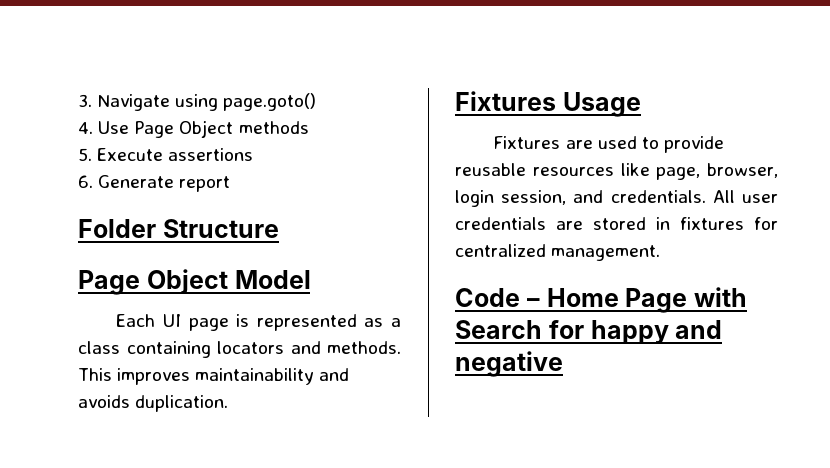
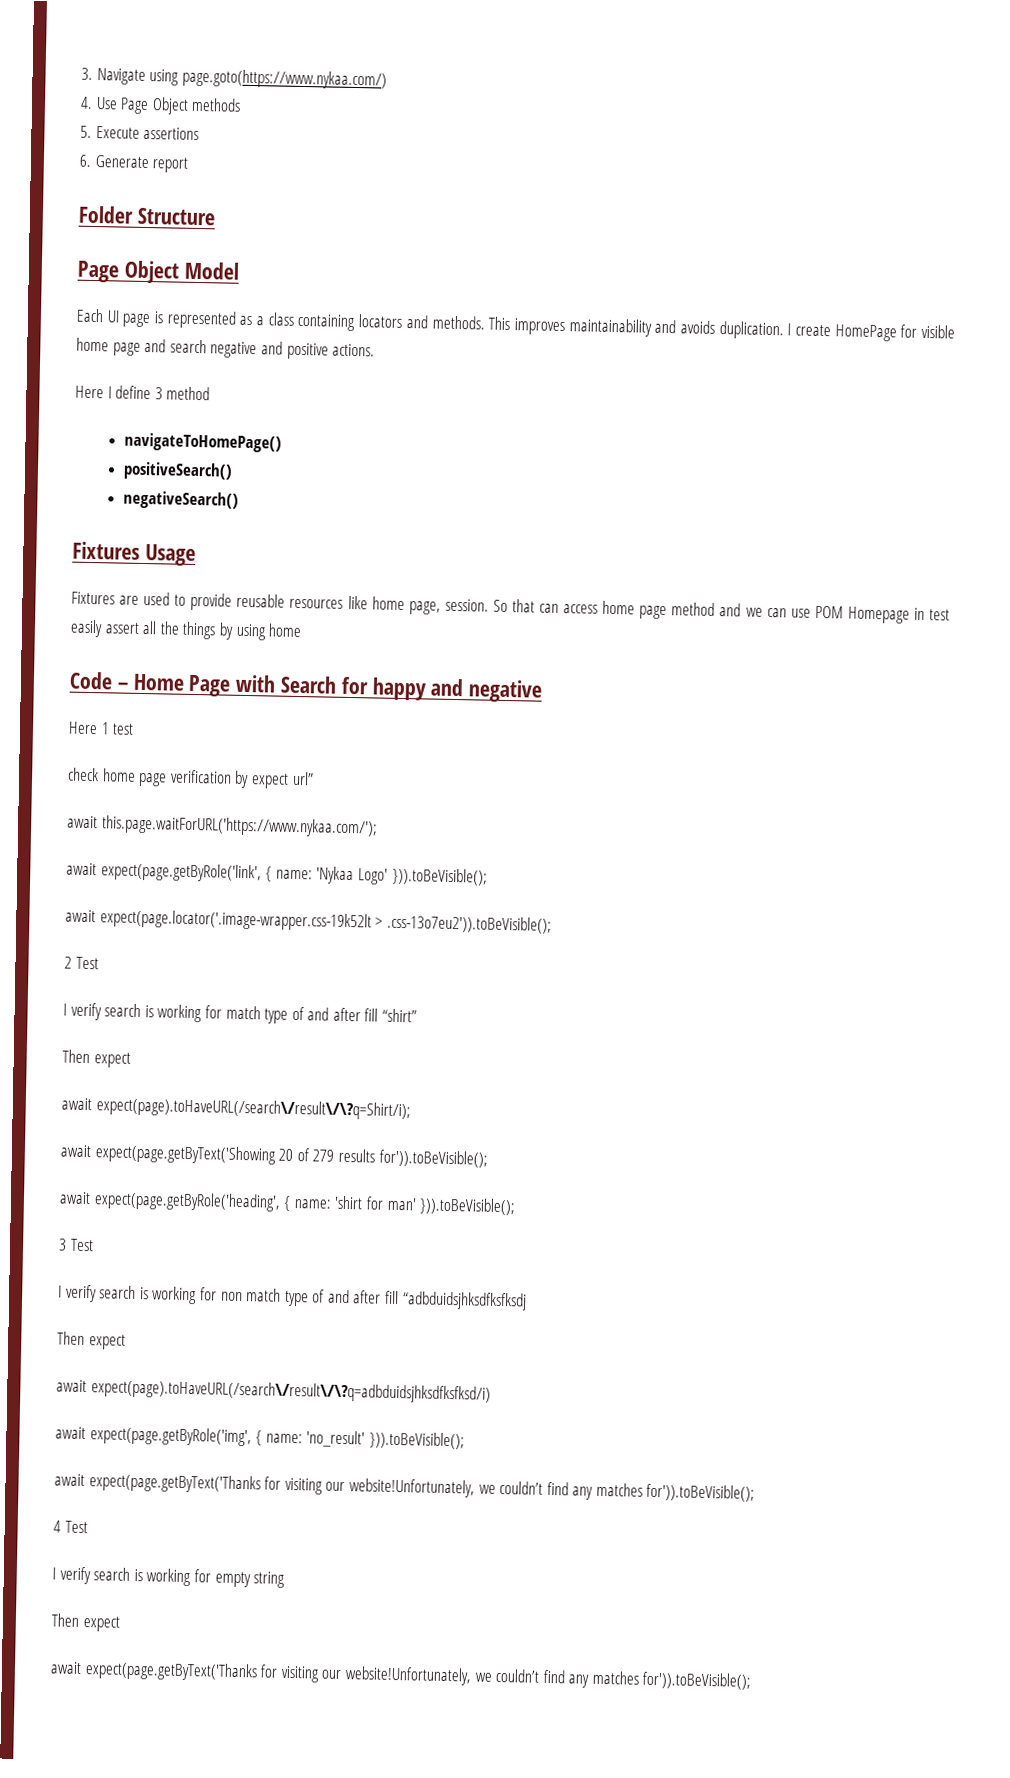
- 3. Navigate using page.goto()
+ 3. Navigate using page.goto(https://www.nykaa.com/)
+ I create HomePage for visible home page and search negative and positive actions.
+ Here I define 3 method
+ navigateToHomePage()
+ positiveSearch()
+ negativeSearch()
- Fixtures are used to provide reusable resources like page, browser, login session, and credentials. All user credentials are stored in fixtures for centralized management.
+ Fixtures are used to provide reusable resources like home page, session. So that can access home page method and we can use POM Homepage in test easily assert all the things by using home
+ Here 1 test
+ check home page verification by expect url”
+ await this.page.waitForURL('https://www.nykaa.com/');
+ await expect(page.getByRole('link', { name: 'Nykaa Logo' })).toBeVisible();
+ await expect(page.locator('.image-wrapper.css-19k52lt > .css-13o7eu2')).toBeVisible();
+ 2 Test
+ I verify search is working for match type of and after fill “shirt”
+ Then expect
+ await expect(page).toHaveURL(/search\/result\/\?q=Shirt/i);
+ await expect(page.getByText('Showing 20 of 279 results for')).toBeVisible();
+ await expect(page.getByRole('heading', { name: 'shirt for man' })).toBeVisible();
+ 3 Test
+ I verify search is working for non match type of and after fill “adbduidsjhksdfksfksdj
+ Then expect
+ await expect(page).toHaveURL(/search\/result\/\?q=adbduidsjhksdfksfksd/i)
+ await expect(page.getByRole('img', { name: 'no_result' })).toBeVisible();
+ await expect(page.getByText('Thanks for visiting our website!Unfortunately, we couldn’t find any matches for')).toBeVisible();
+ 4 Test
+ I verify search is working for empty string
+ Then expect
+ await expect(page.getByText('Thanks for visiting our website!Unfortunately, we couldn’t find any matches for')).toBeVisible();

